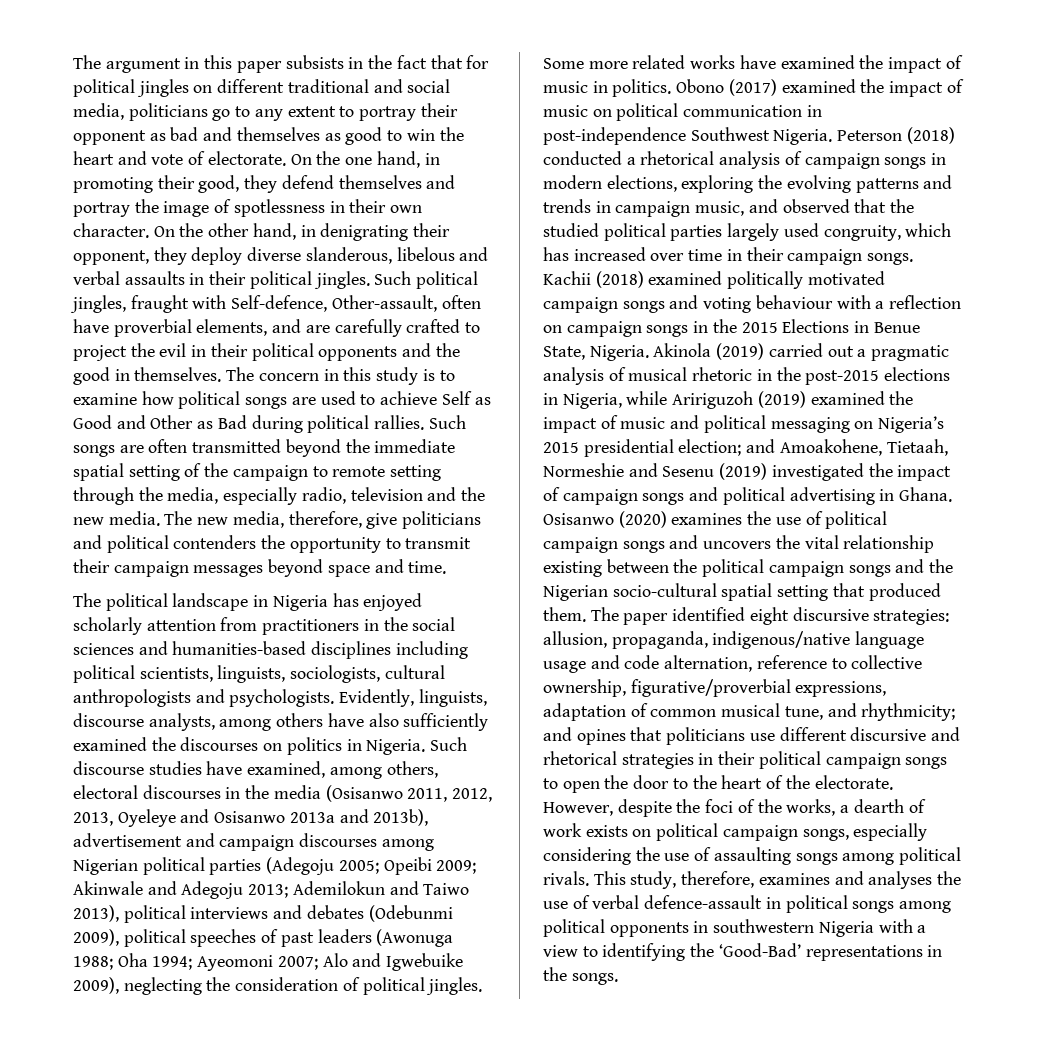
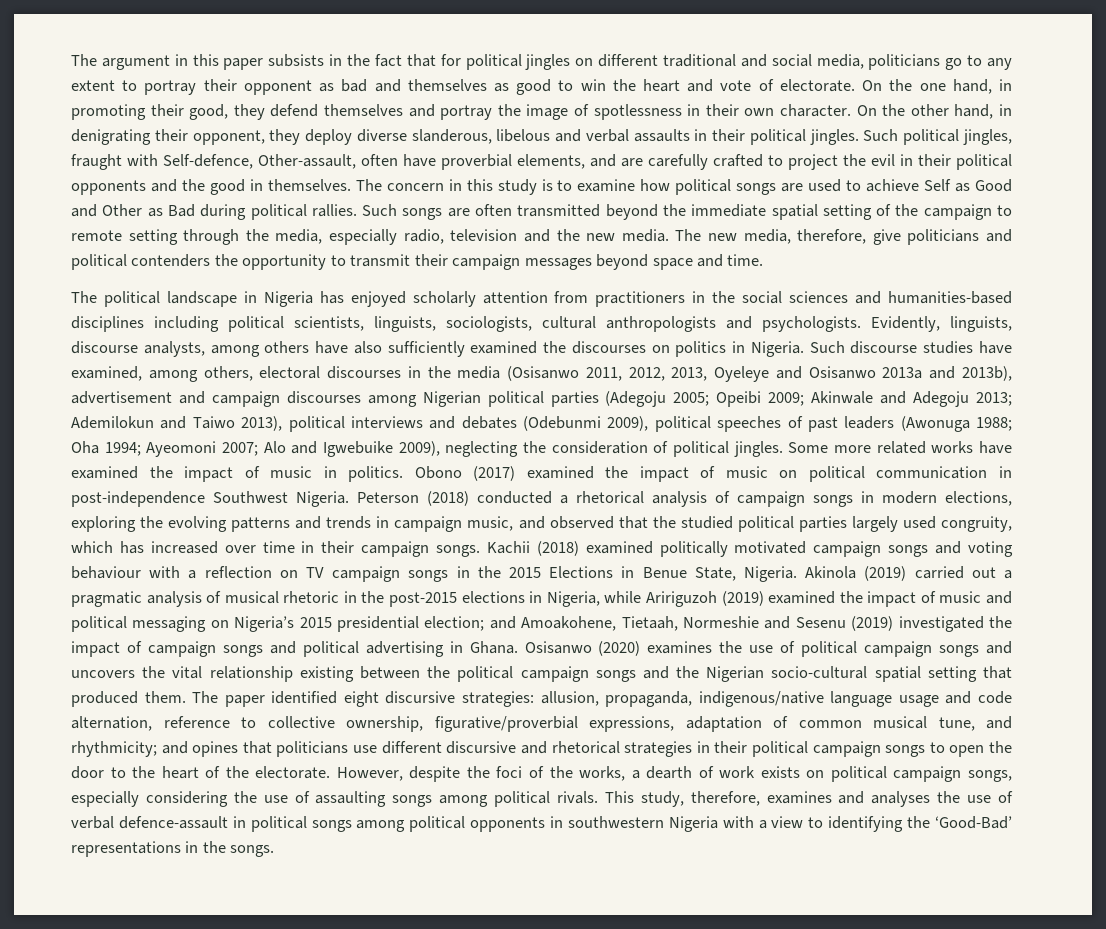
- Kachii (2018) examined politically motivated campaign songs and voting behaviour with a reflection on campaign songs in the 2015 Elections in Benue State, Nigeria.
+ Kachii (2018) examined politically motivated campaign songs and voting behaviour with a reflection on TV campaign songs in the 2015 Elections in Benue State, Nigeria.

